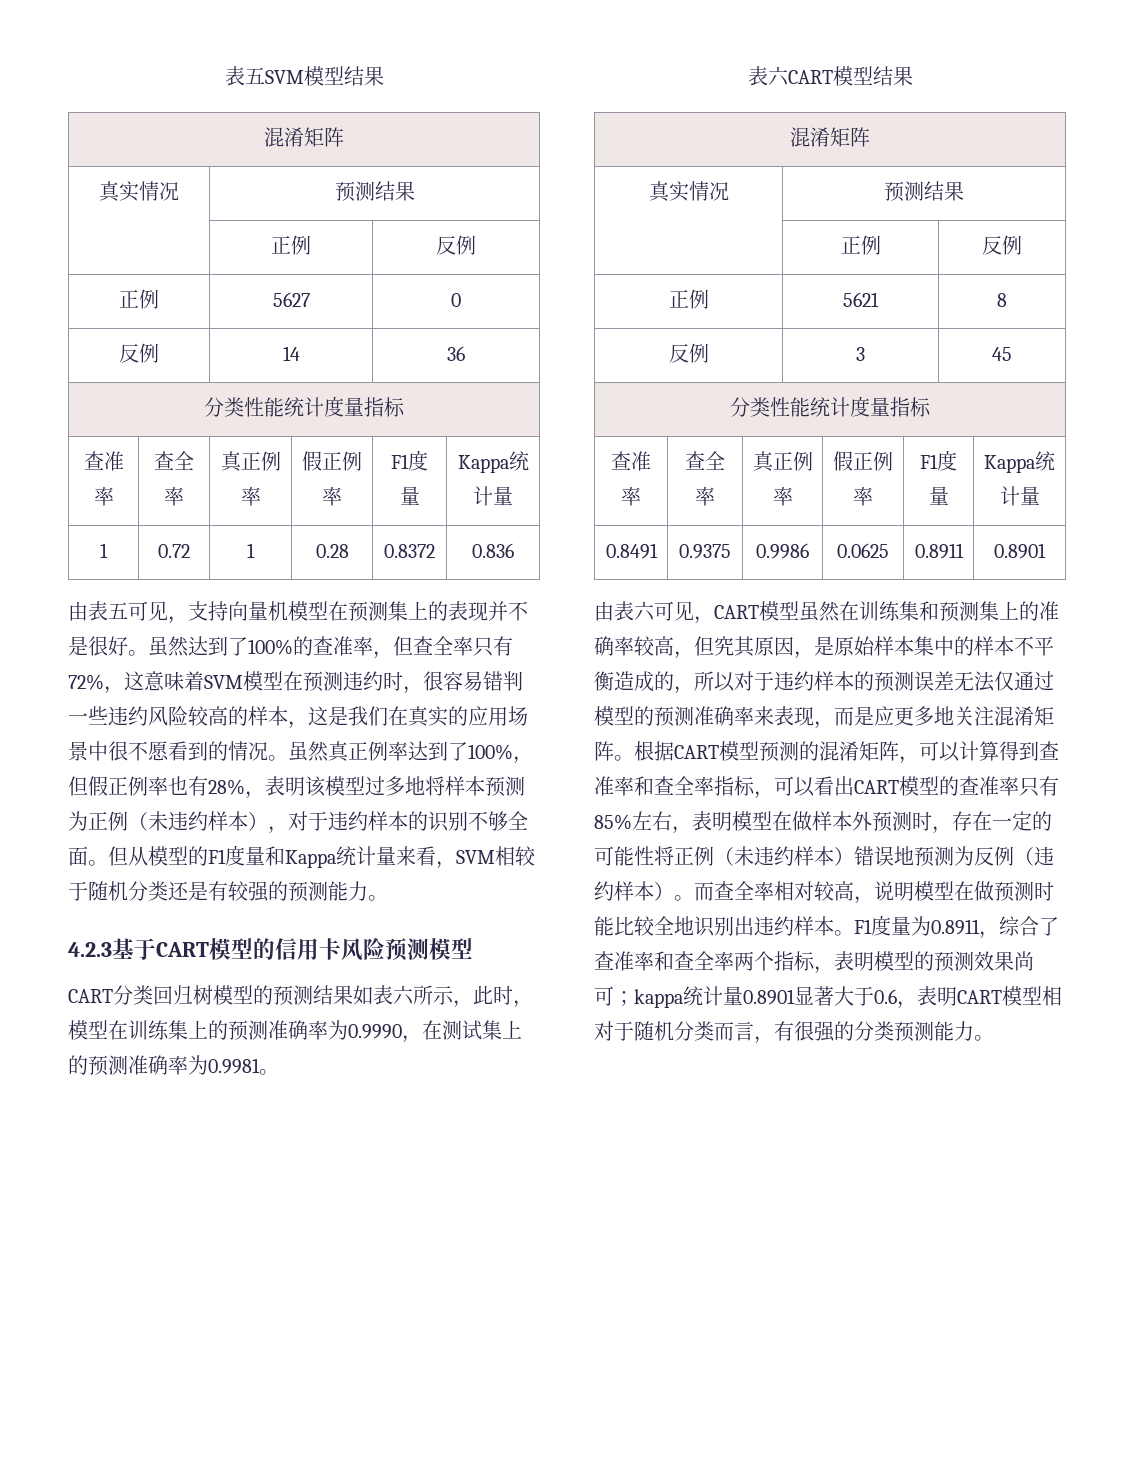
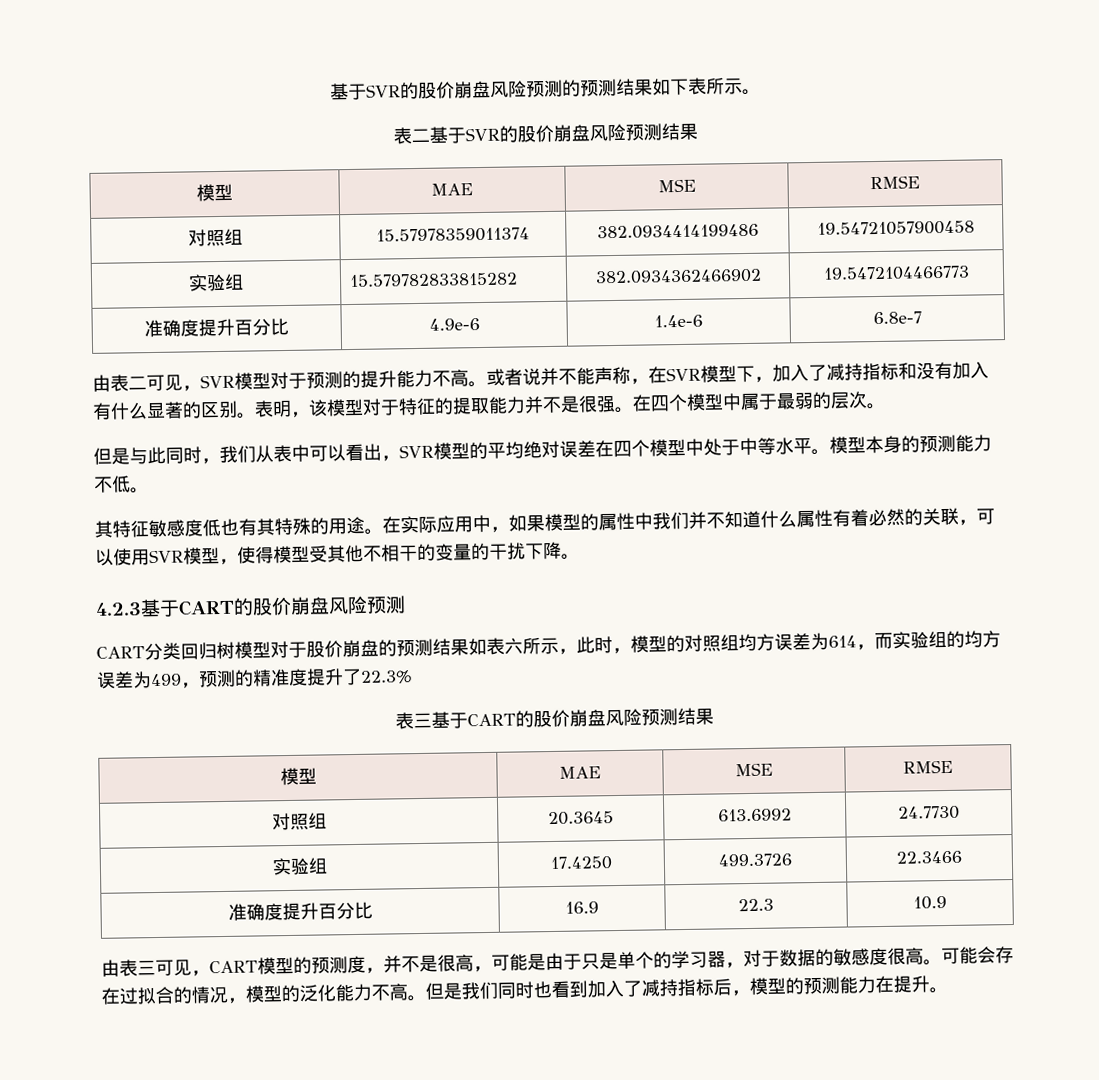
- 表五SVM模型结果
- 混淆矩阵
- 真实情况 | 预测结果
- | 正例 | 反例
- 正例 | 5627 | 0
- 反例 | 14 | 36
- 分类性能统计度量指标
- 查准率 | 查全率 | 真正例率 | 假正例率 | F1度量 | Kappa统计量
- 1 | 0.72 | 1 | 0.28 | 0.8372 | 0.836
- 由表五可见，支持向量机模型在预测集上的表现并不是很好。虽然达到了100%的查准率，但查全率只有72%，这意味着SVM模型在预测违约时，很容易错判一些违约风险较高的样本，这是我们在真实的应用场景中很不愿看到的情况。虽然真正例率达到了100%，但假正例率也有28%，表明该模型过多地将样本预测为正例（未违约样本），对于违约样本的识别不够全面。但从模型的F1度量和Kappa统计量来看，SVM相较于随机分类还是有较强的预测能力。
+ 基于SVR的股价崩盘风险预测的预测结果如下表所示。
+ 表二基于SVR的股价崩盘风险预测结果
+ 模型 | MAE | MSE | RMSE
+ 对照组 | 15.57978359011374 | 382.0934414199486 | 19.54721057900458
+ 实验组 | 15.579782833815282 | 382.0934362466902 | 19.5472104466773
+ 准确度提升百分比 | 4.9e-6 | 1.4e-6 | 6.8e-7
+ 由表二可见，SVR模型对于预测的提升能力不高。或者说并不能声称，在SVR模型下，加入了减持指标和没有加入有什么显著的区别。表明，该模型对于特征的提取能力并不是很强。在四个模型中属于最弱的层次。
+ 但是与此同时，我们从表中可以看出，SVR模型的平均绝对误差在四个模型中处于中等水平。模型本身的预测能力不低。
+ 其特征敏感度低也有其特殊的用途。在实际应用中，如果模型的属性中我们并不知道什么属性有着必然的关联，可以使用SVR模型，使得模型受其他不相干的变量的干扰下降。
- 4.2.3基于CART模型的信用卡风险预测模型
+ 4.2.3基于CART的股价崩盘风险预测
- CART分类回归树模型的预测结果如表六所示，此时，模型在训练集上的预测准确率为0.9990，在测试集上的预测准确率为0.9981。
- 表六CART模型结果
- 混淆矩阵
- 真实情况 | 预测结果
- | 正例 | 反例
- 正例 | 5621 | 8
- 反例 | 3 | 45
- 分类性能统计度量指标
- 查准率 | 查全率 | 真正例率 | 假正例率 | F1度量 | Kappa统计量
- 0.8491 | 0.9375 | 0.9986 | 0.0625 | 0.8911 | 0.8901
- 由表六可见，CART模型虽然在训练集和预测集上的准确率较高，但究其原因，是原始样本集中的样本不平衡造成的，所以对于违约样本的预测误差无法仅通过模型的预测准确率来表现，而是应更多地关注混淆矩阵。根据CART模型预测的混淆矩阵，可以计算得到查准率和查全率指标，可以看出CART模型的查准率只有85%左右，表明模型在做样本外预测时，存在一定的可能性将正例（未违约样本）错误地预测为反例（违约样本）。而查全率相对较高，说明模型在做预测时能比较全地识别出违约样本。F1度量为0.8911，综合了查准率和查全率两个指标，表明模型的预测效果尚可；kappa统计量0.8901显著大于0.6，表明CART模型相对于随机分类而言，有很强的分类预测能力。
+ CART分类回归树模型对于股价崩盘的预测结果如表六所示，此时，模型的对照组均方误差为614，而实验组的均方误差为499，预测的精准度提升了22.3%
+ 表三基于CART的股价崩盘风险预测结果
+ 模型 | MAE | MSE | RMSE
+ 对照组 | 20.3645 | 613.6992 | 24.7730
+ 实验组 | 17.4250 | 499.3726 | 22.3466
+ 准确度提升百分比 | 16.9 | 22.3 | 10.9
+ 由表三可见，CART模型的预测度，并不是很高，可能是由于只是单个的学习器，对于数据的敏感度很高。可能会存在过拟合的情况，模型的泛化能力不高。但是我们同时也看到加入了减持指标后，模型的预测能力在提升。

